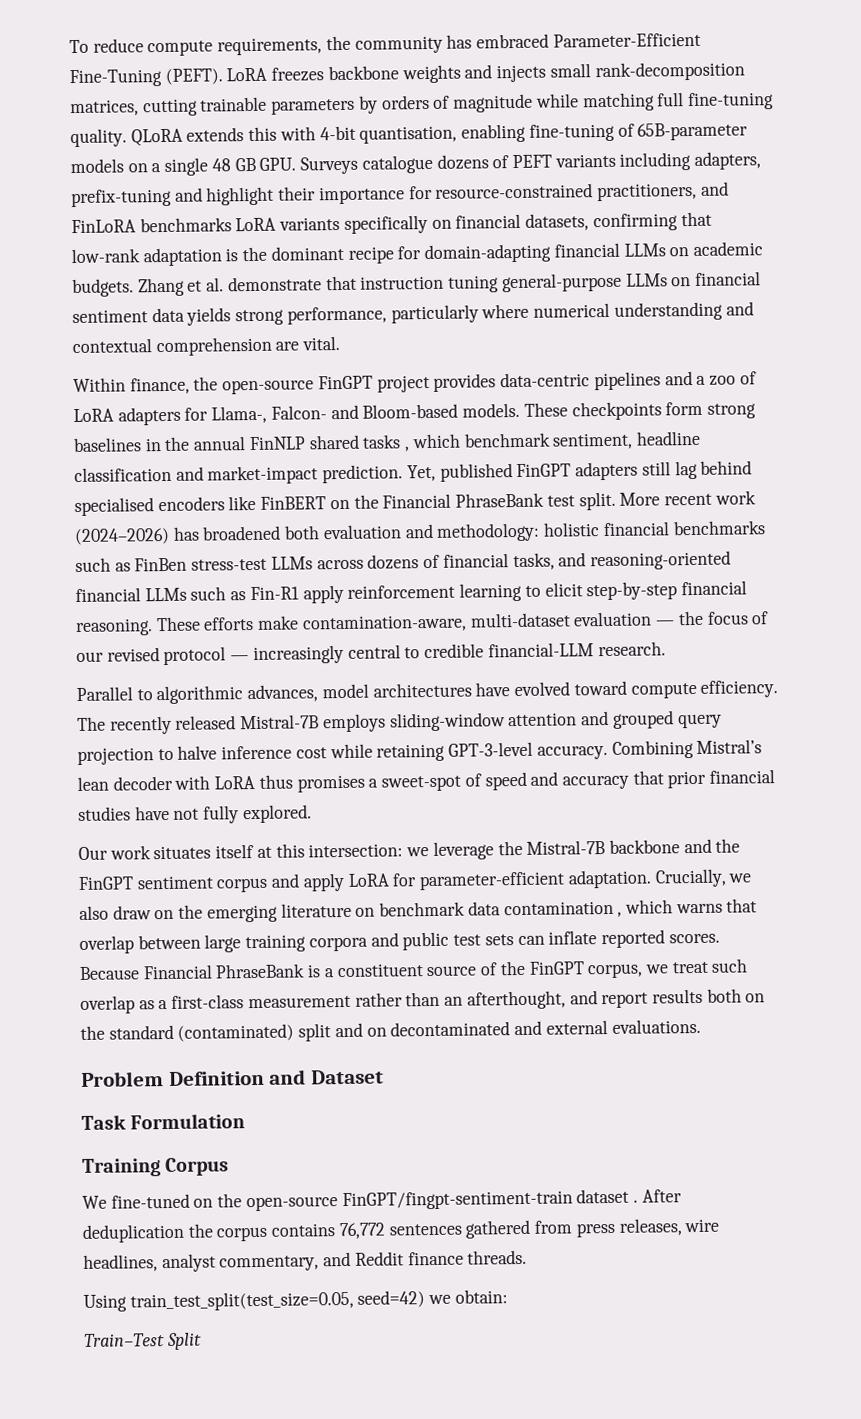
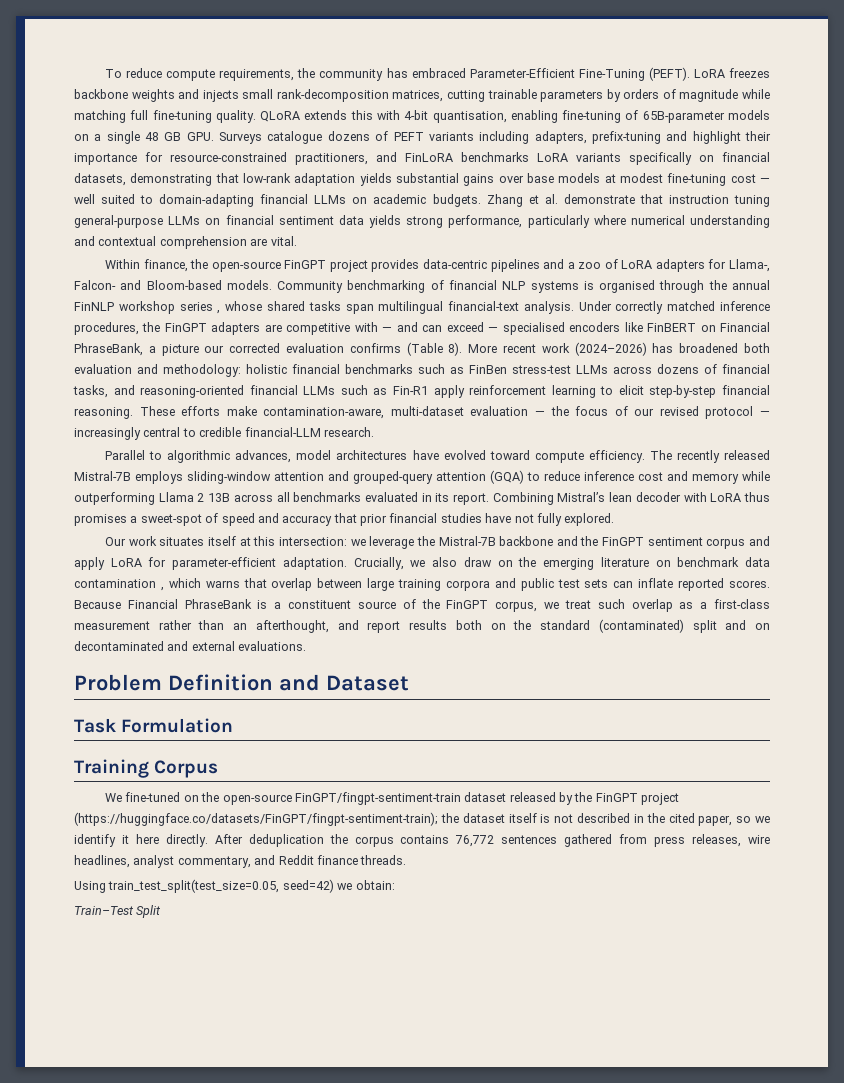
- QLoRA extends this with 4-bit quantisation, enabling fine-tuning of 65B-parameter models on a single 48 GB GPU. Surveys catalogue dozens of PEFT variants including adapters, prefix-tuning and highlight their importance for resource-constrained practitioners, and FinLoRA benchmarks LoRA variants specifically on financial datasets, confirming that low-rank adaptation is the dominant recipe for domain-adapting financial LLMs on academic budgets.
+ QLoRA extends this with 4-bit quantisation, enabling fine-tuning of 65B-parameter models on a single 48 GB GPU. Surveys catalogue dozens of PEFT variants including adapters, prefix-tuning and highlight their importance for resource-constrained practitioners, and FinLoRA benchmarks LoRA variants specifically on financial datasets, demonstrating that low-rank adaptation yields substantial gains over base models at modest fine-tuning cost — well suited to domain-adapting financial LLMs on academic budgets.
- These checkpoints form strong baselines in the annual FinNLP shared tasks , which benchmark sentiment, headline classification and market-impact prediction. Yet, published FinGPT adapters still lag behind specialised encoders like FinBERT on the Financial PhraseBank test split.
+ Community benchmarking of financial NLP systems is organised through the annual FinNLP workshop series , whose shared tasks span multilingual financial-text analysis. Under correctly matched inference procedures, the FinGPT adapters are competitive with — and can exceed — specialised encoders like FinBERT on Financial PhraseBank, a picture our corrected evaluation confirms (Table 8).
- The recently released Mistral-7B employs sliding-window attention and grouped query projection to halve inference cost while retaining GPT-3-level accuracy.
+ The recently released Mistral-7B employs sliding-window attention and grouped-query attention (GQA) to reduce inference cost and memory while outperforming Llama 2 13B across all benchmarks evaluated in its report.
- We fine-tuned on the open-source FinGPT/fingpt-sentiment-train dataset .
+ We fine-tuned on the open-source FinGPT/fingpt-sentiment-train dataset released by the FinGPT project (https://huggingface.co/datasets/FinGPT/fingpt-sentiment-train); the dataset itself is not described in the cited paper, so we identify it here directly.

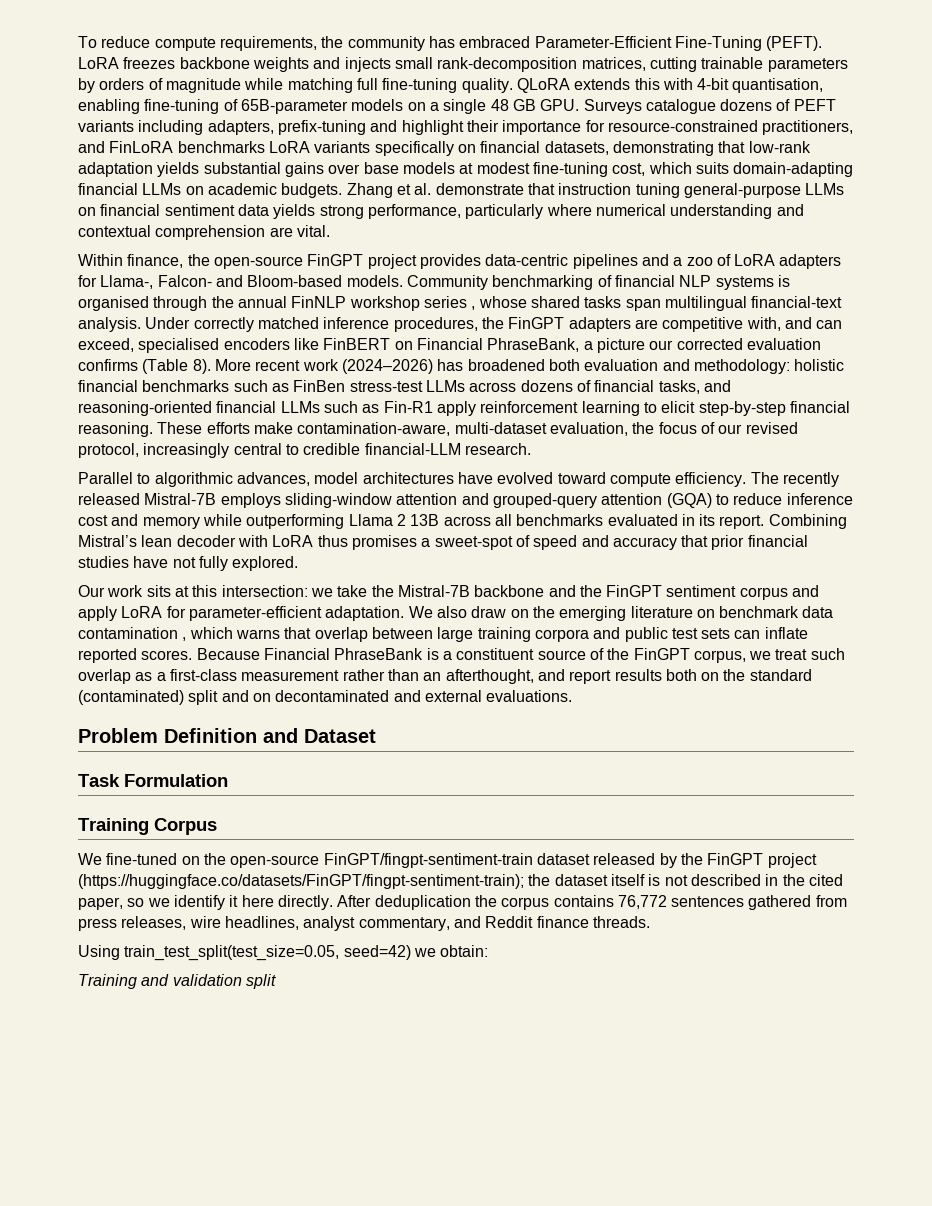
- QLoRA extends this with 4-bit quantisation, enabling fine-tuning of 65B-parameter models on a single 48 GB GPU. Surveys catalogue dozens of PEFT variants including adapters, prefix-tuning and highlight their importance for resource-constrained practitioners, and FinLoRA benchmarks LoRA variants specifically on financial datasets, demonstrating that low-rank adaptation yields substantial gains over base models at modest fine-tuning cost — well suited to domain-adapting financial LLMs on academic budgets.
+ QLoRA extends this with 4-bit quantisation, enabling fine-tuning of 65B-parameter models on a single 48 GB GPU. Surveys catalogue dozens of PEFT variants including adapters, prefix-tuning and highlight their importance for resource-constrained practitioners, and FinLoRA benchmarks LoRA variants specifically on financial datasets, demonstrating that low-rank adaptation yields substantial gains over base models at modest fine-tuning cost, which suits domain-adapting financial LLMs on academic budgets.
- Under correctly matched inference procedures, the FinGPT adapters are competitive with — and can exceed — specialised encoders like FinBERT on Financial PhraseBank, a picture our corrected evaluation confirms (Table 8).
+ Under correctly matched inference procedures, the FinGPT adapters are competitive with, and can exceed, specialised encoders like FinBERT on Financial PhraseBank, a picture our corrected evaluation confirms (Table 8).
- These efforts make contamination-aware, multi-dataset evaluation — the focus of our revised protocol — increasingly central to credible financial-LLM research.
+ These efforts make contamination-aware, multi-dataset evaluation, the focus of our revised protocol, increasingly central to credible financial-LLM research.
- Our work situates itself at this intersection: we leverage the Mistral-7B backbone and the FinGPT sentiment corpus and apply LoRA for parameter-efficient adaptation.
+ Our work sits at this intersection: we take the Mistral-7B backbone and the FinGPT sentiment corpus and apply LoRA for parameter-efficient adaptation.
- Crucially, we also draw on the emerging literature on benchmark data contamination , which warns that overlap between large training corpora and public test sets can inflate reported scores.
+ We also draw on the emerging literature on benchmark data contamination , which warns that overlap between large training corpora and public test sets can inflate reported scores.
- Train–Test Split
+ Training and validation split

